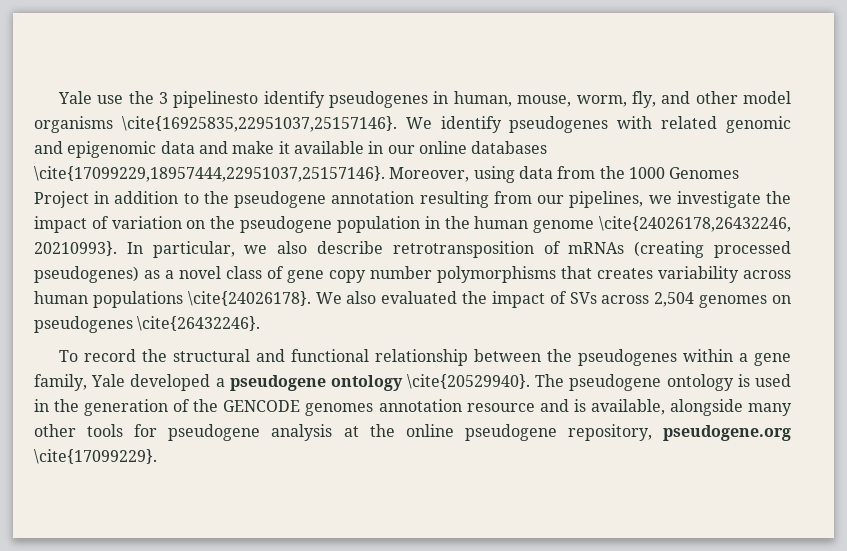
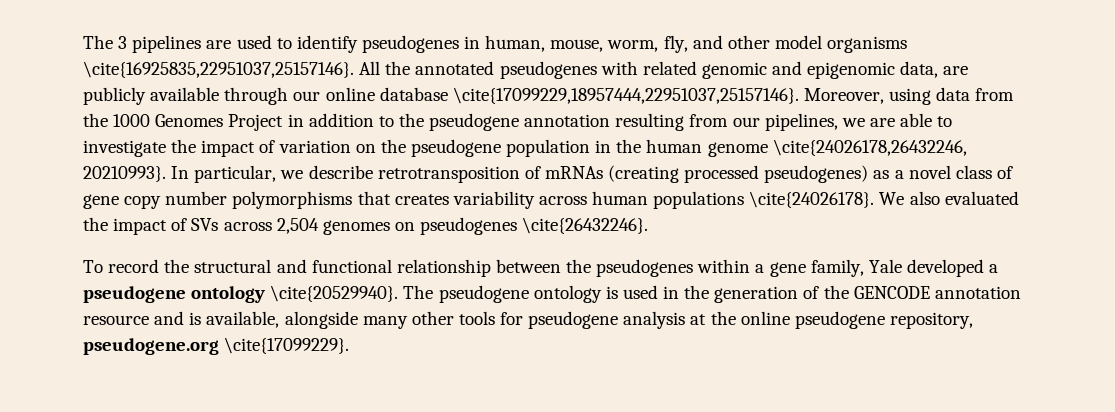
- Yale use the 3 pipelinesto identify pseudogenes in human, mouse, worm, fly, and other model organisms \cite{16925835,22951037,25157146}.
+ The 3 pipelines are used to identify pseudogenes in human, mouse, worm, fly, and other model organisms \cite{16925835,22951037,25157146}.
- We identify pseudogenes with related genomic and epigenomic data and make it available in our online databases \cite{17099229,18957444,22951037,25157146}.
+ All the annotated pseudogenes with related genomic and epigenomic data, are publicly available through our online database \cite{17099229,18957444,22951037,25157146}.
- Moreover, using data from the 1000 Genomes Project in addition to the pseudogene annotation resulting from our pipelines, we investigate the impact of variation on the pseudogene population in the human genome \cite{24026178,26432246, 20210993}.
+ Moreover, using data from the 1000 Genomes Project in addition to the pseudogene annotation resulting from our pipelines, we are able to investigate the impact of variation on the pseudogene population in the human genome \cite{24026178,26432246, 20210993}.
- In particular, we also describe retrotransposition of mRNAs (creating processed pseudogenes) as a novel class of gene copy number polymorphisms that creates variability across human populations \cite{24026178}.
+ In particular, we describe retrotransposition of mRNAs (creating processed pseudogenes) as a novel class of gene copy number polymorphisms that creates variability across human populations \cite{24026178}.
- The pseudogene ontology is used in the generation of the GENCODE genomes annotation resource and is available, alongside many other tools for pseudogene analysis at the online pseudogene repository, pseudogene.org \cite{17099229}.
+ The pseudogene ontology is used in the generation of the GENCODE annotation resource and is available, alongside many other tools for pseudogene analysis at the online pseudogene repository, pseudogene.org \cite{17099229}.

